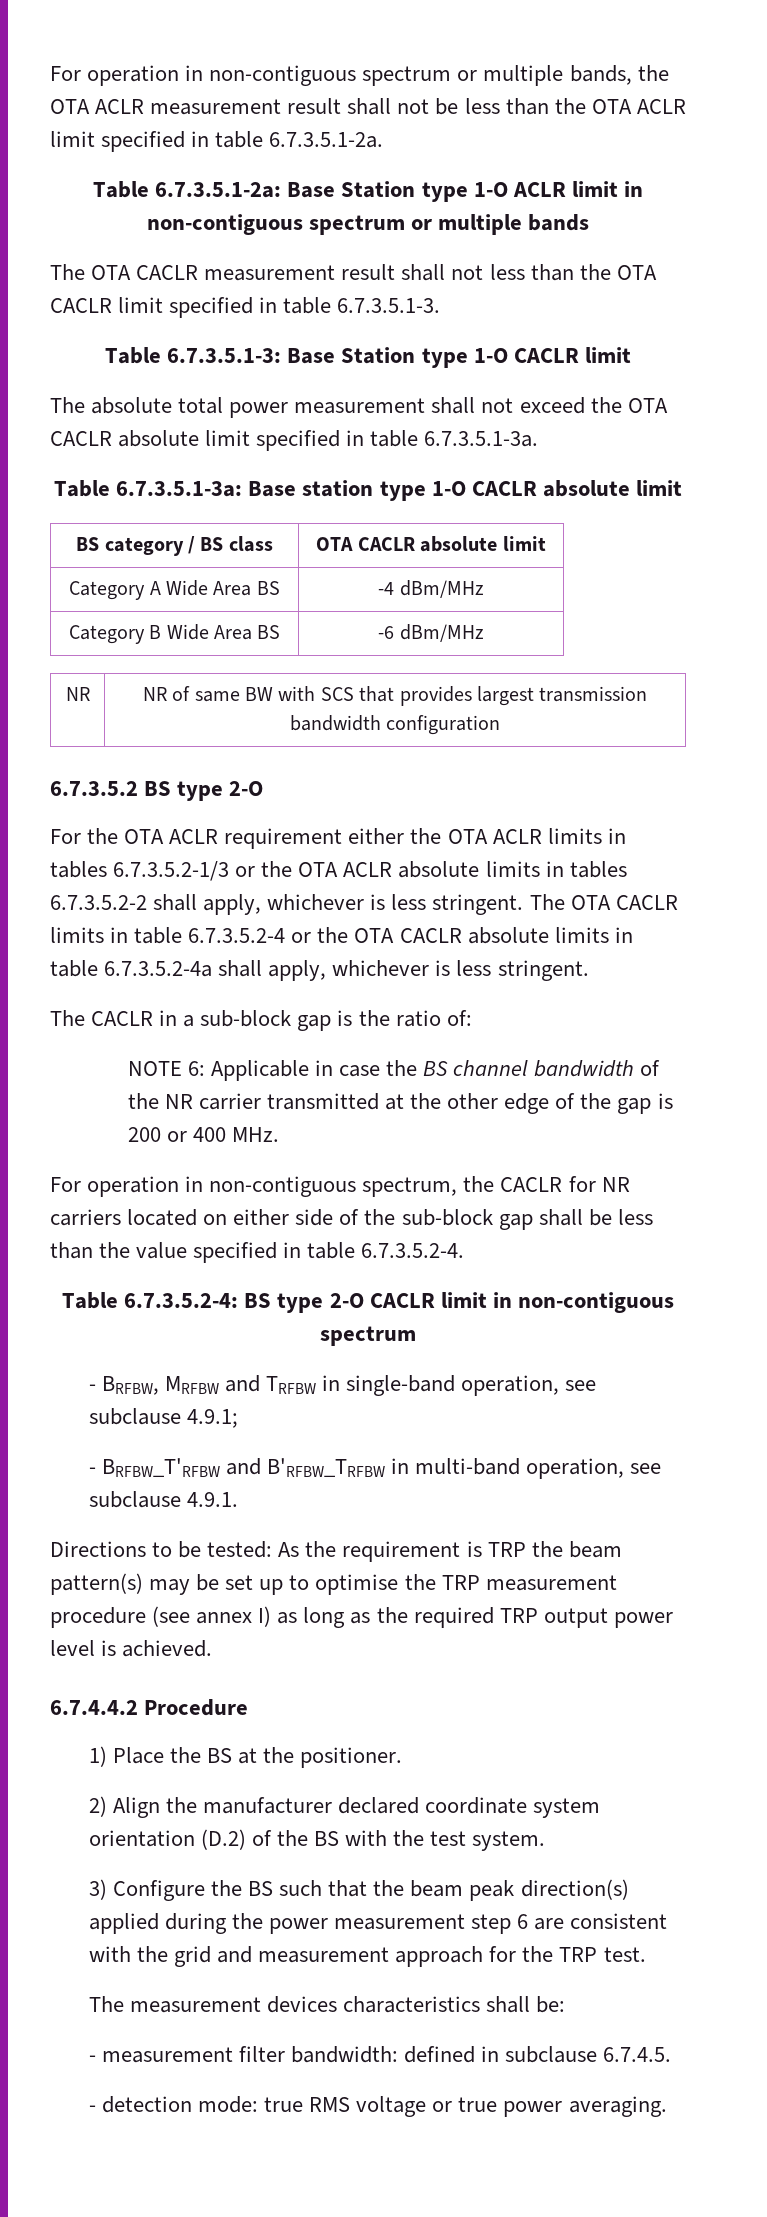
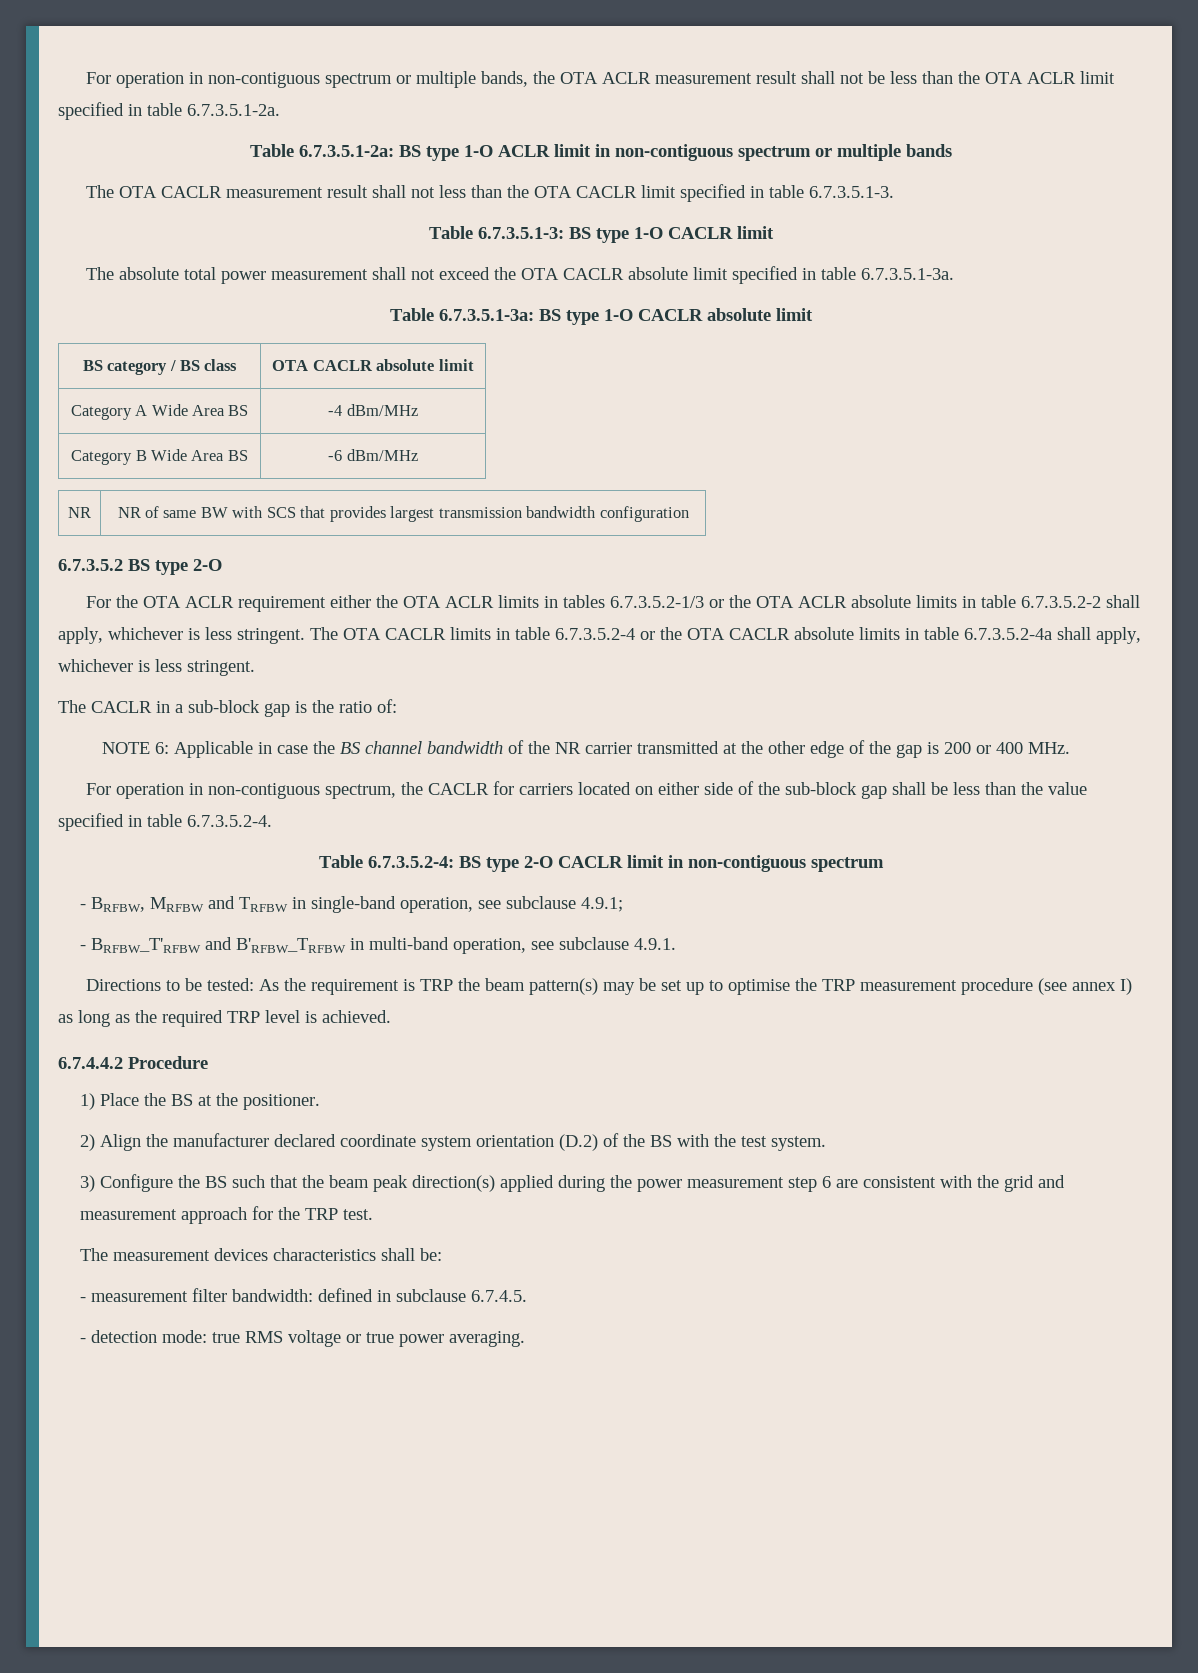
- Table 6.7.3.5.1-2a: Base Station type 1-O ACLR limit in non-contiguous spectrum or multiple bands
+ Table 6.7.3.5.1-2a: BS type 1-O ACLR limit in non-contiguous spectrum or multiple bands
- Table 6.7.3.5.1-3: Base Station type 1-O CACLR limit
+ Table 6.7.3.5.1-3: BS type 1-O CACLR limit
- Table 6.7.3.5.1-3a: Base station type 1-O CACLR absolute limit
+ Table 6.7.3.5.1-3a: BS type 1-O CACLR absolute limit
- For the OTA ACLR requirement either the OTA ACLR limits in tables 6.7.3.5.2-1/3 or the OTA ACLR absolute limits in tables 6.7.3.5.2-2 shall apply, whichever is less stringent.
+ For the OTA ACLR requirement either the OTA ACLR limits in tables 6.7.3.5.2-1/3 or the OTA ACLR absolute limits in table 6.7.3.5.2-2 shall apply, whichever is less stringent.
- For operation in non-contiguous spectrum, the CACLR for NR carriers located on either side of the sub-block gap shall be less than the value specified in table 6.7.3.5.2-4.
+ For operation in non-contiguous spectrum, the CACLR for carriers located on either side of the sub-block gap shall be less than the value specified in table 6.7.3.5.2-4.
- Directions to be tested: As the requirement is TRP the beam pattern(s) may be set up to optimise the TRP measurement procedure (see annex I) as long as the required TRP output power level is achieved.
+ Directions to be tested: As the requirement is TRP the beam pattern(s) may be set up to optimise the TRP measurement procedure (see annex I) as long as the required TRP level is achieved.

